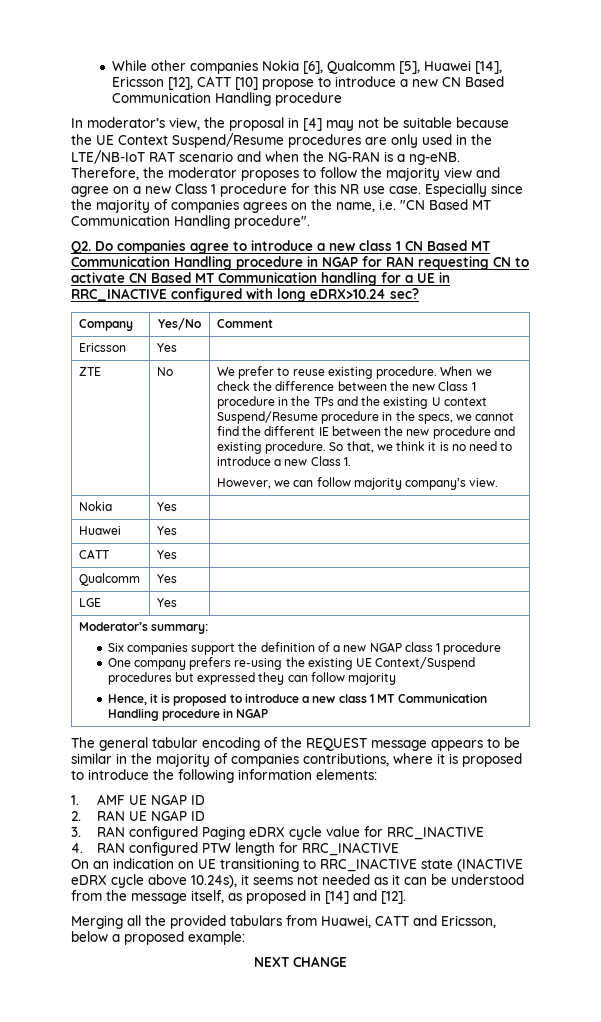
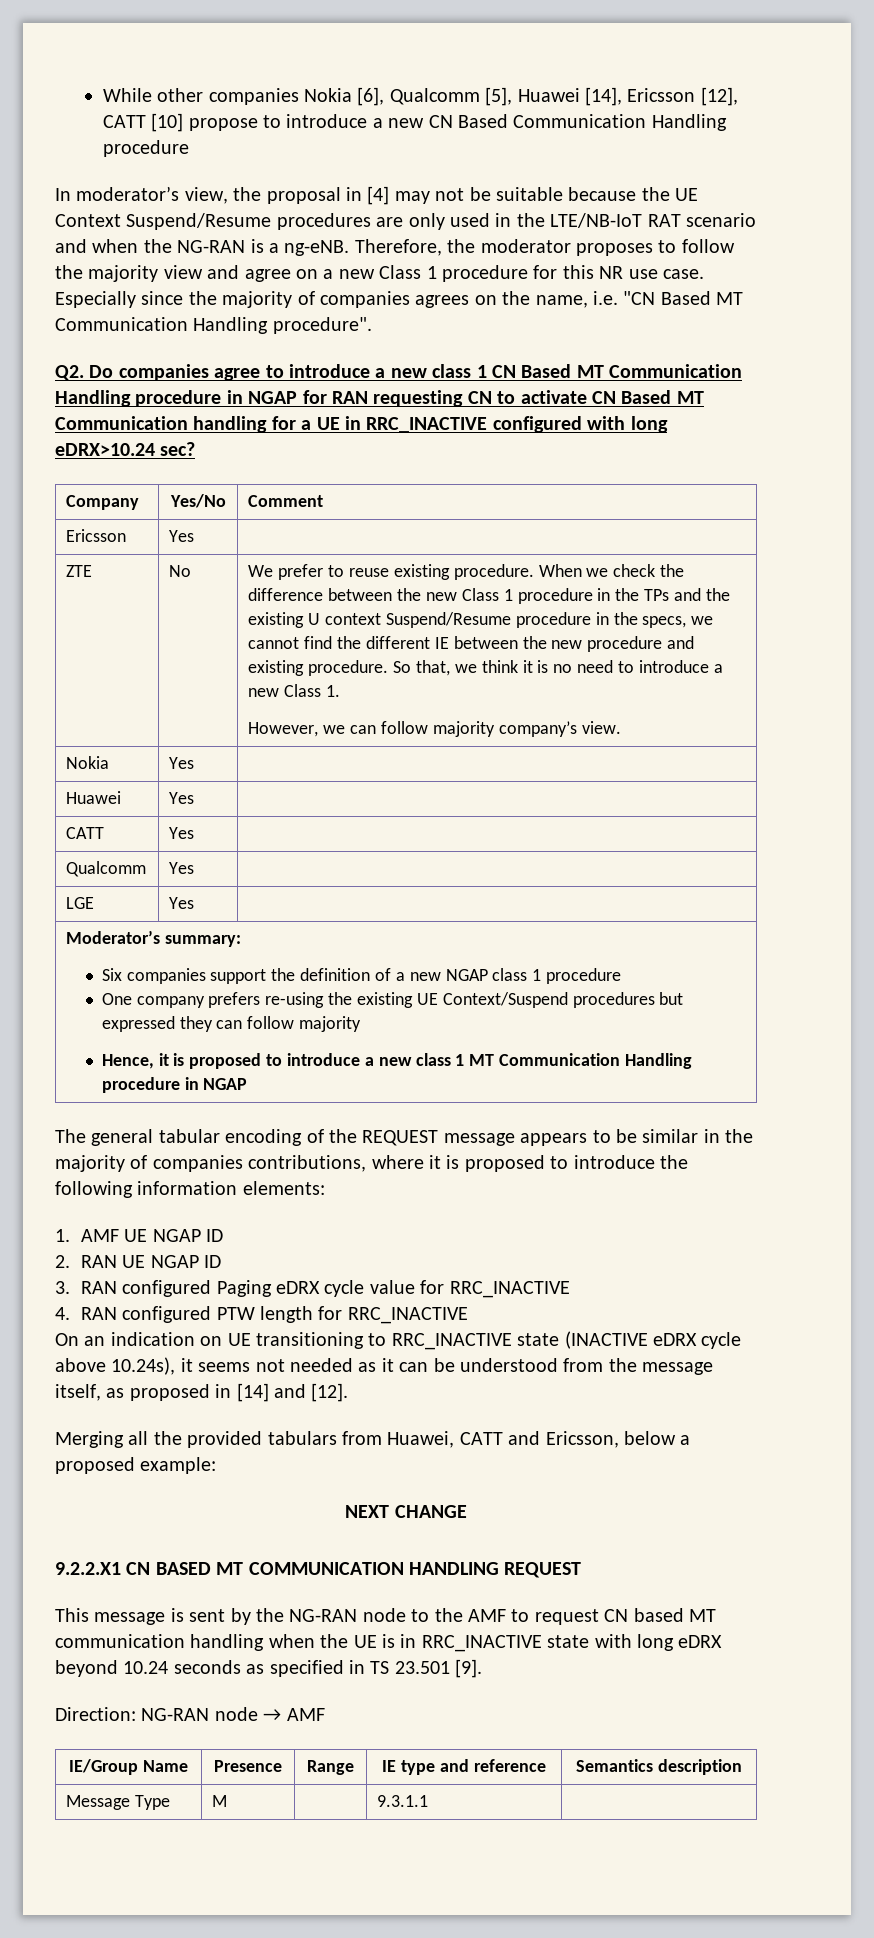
+ 9.2.2.X1 CN BASED MT COMMUNICATION HANDLING REQUEST
+ This message is sent by the NG-RAN node to the AMF to request CN based MT communication handling when the UE is in RRC_INACTIVE state with long eDRX beyond 10.24 seconds as specified in TS 23.501 [9].
+ Direction: NG-RAN node → AMF
+ IE/Group Name | Presence | Range | IE type and reference | Semantics description
+ Message Type | M | | 9.3.1.1 |

